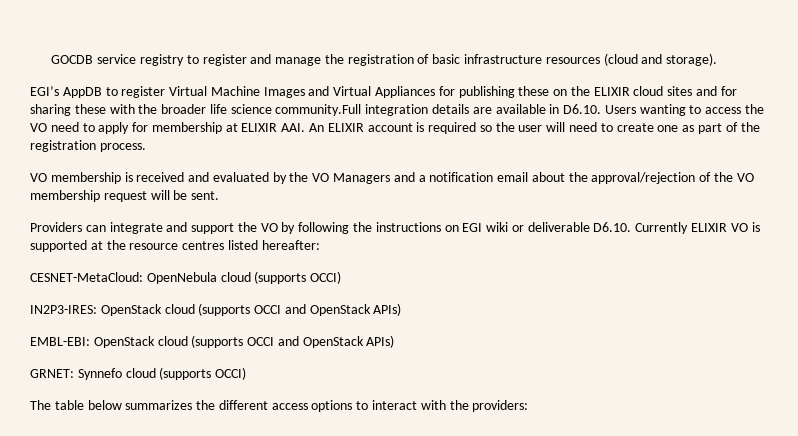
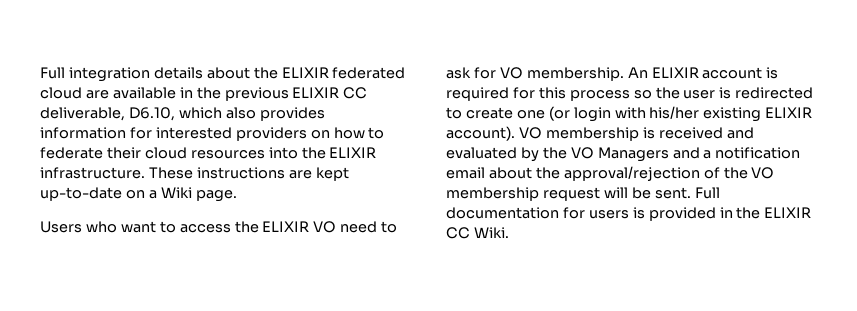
- GOCDB service registry to register and manage the registration of basic infrastructure resources (cloud and storage).
- EGI’s AppDB to register Virtual Machine Images and Virtual Appliances for publishing these on the ELIXIR cloud sites and for sharing these with the broader life science community.Full integration details are available in D6.10. Users wanting to access the VO need to apply for membership at ELIXIR AAI. An ELIXIR account is required so the user will need to create one as part of the registration process.
- VO membership is received and evaluated by the VO Managers and a notification email about the approval/rejection of the VO membership request will be sent.
- Providers can integrate and support the VO by following the instructions on EGI wiki or deliverable D6.10. Currently ELIXIR VO is supported at the resource centres listed hereafter:
- CESNET-MetaCloud: OpenNebula cloud (supports OCCI)
- IN2P3-IRES: OpenStack cloud (supports OCCI and OpenStack APIs)
- EMBL-EBI: OpenStack cloud (supports OCCI and OpenStack APIs)
- GRNET: Synnefo cloud (supports OCCI)
- The table below summarizes the different access options to interact with the providers:
+ Full integration details about the ELIXIR federated cloud are available in the previous ELIXIR CC deliverable, D6.10, which also provides information for interested providers on how to federate their cloud resources into the ELIXIR infrastructure. These instructions are kept up-to-date on a Wiki page.
+ Users who want to access the ELIXIR VO need to ask for VO membership. An ELIXIR account is required for this process so the user is redirected to create one (or login with his/her existing ELIXIR account). VO membership is received and evaluated by the VO Managers and a notification email about the approval/rejection of the VO membership request will be sent. Full documentation for users is provided in the ELIXIR CC Wiki.

